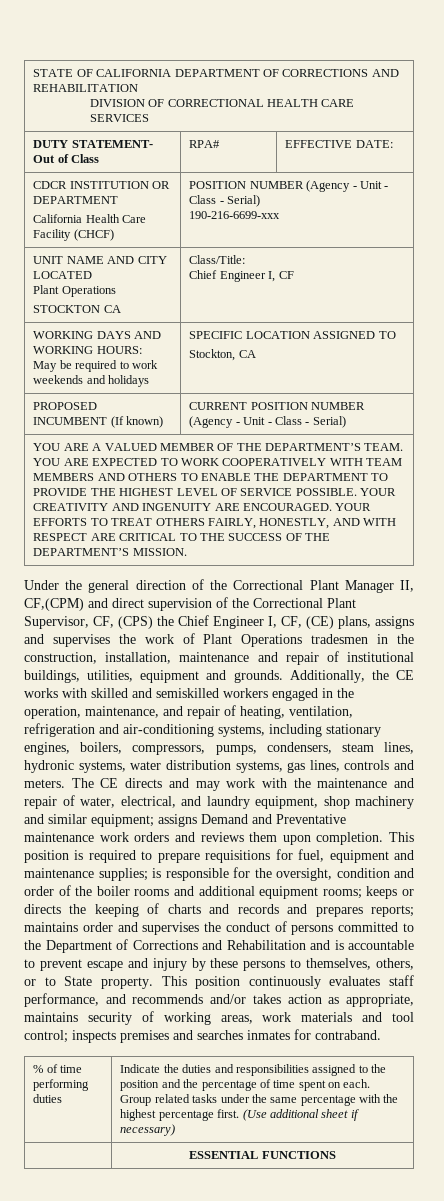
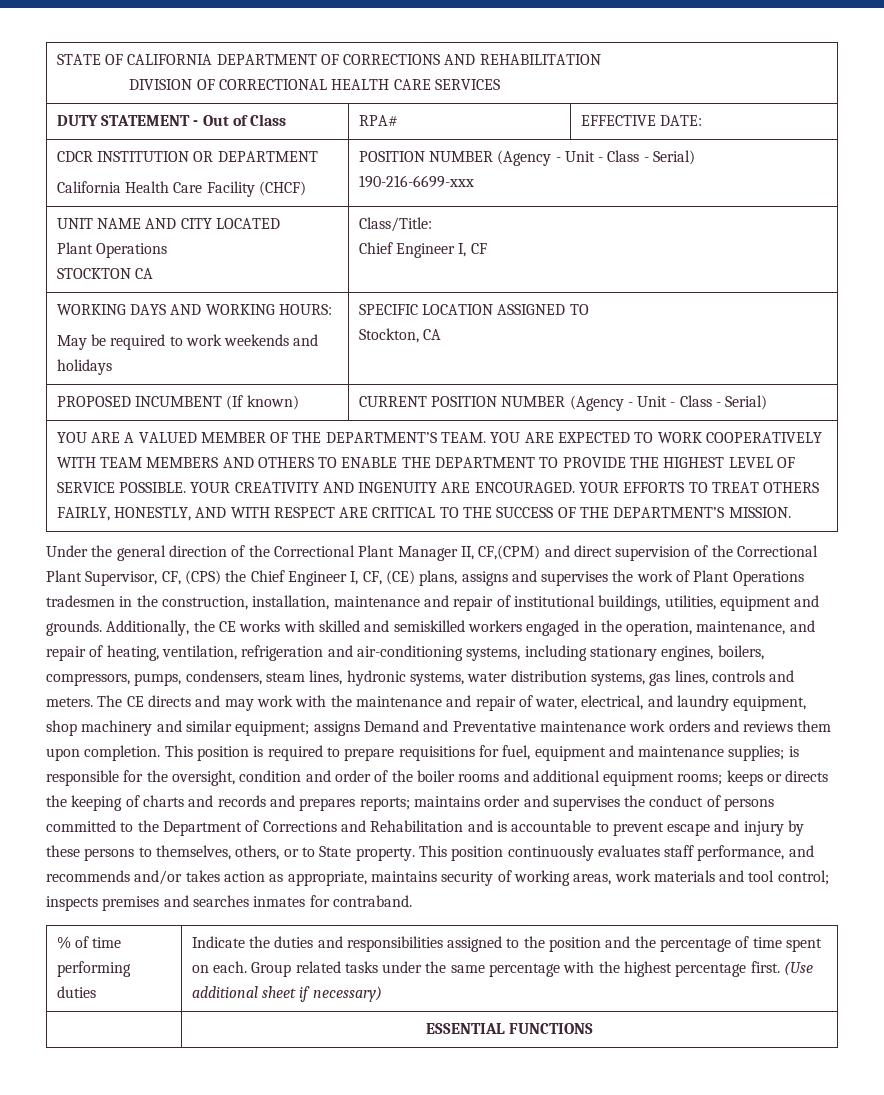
- DUTY STATEMENT- Out of Class | RPA# | EFFECTIVE DATE:
+ DUTY STATEMENT - Out of Class | RPA# | EFFECTIVE DATE:

